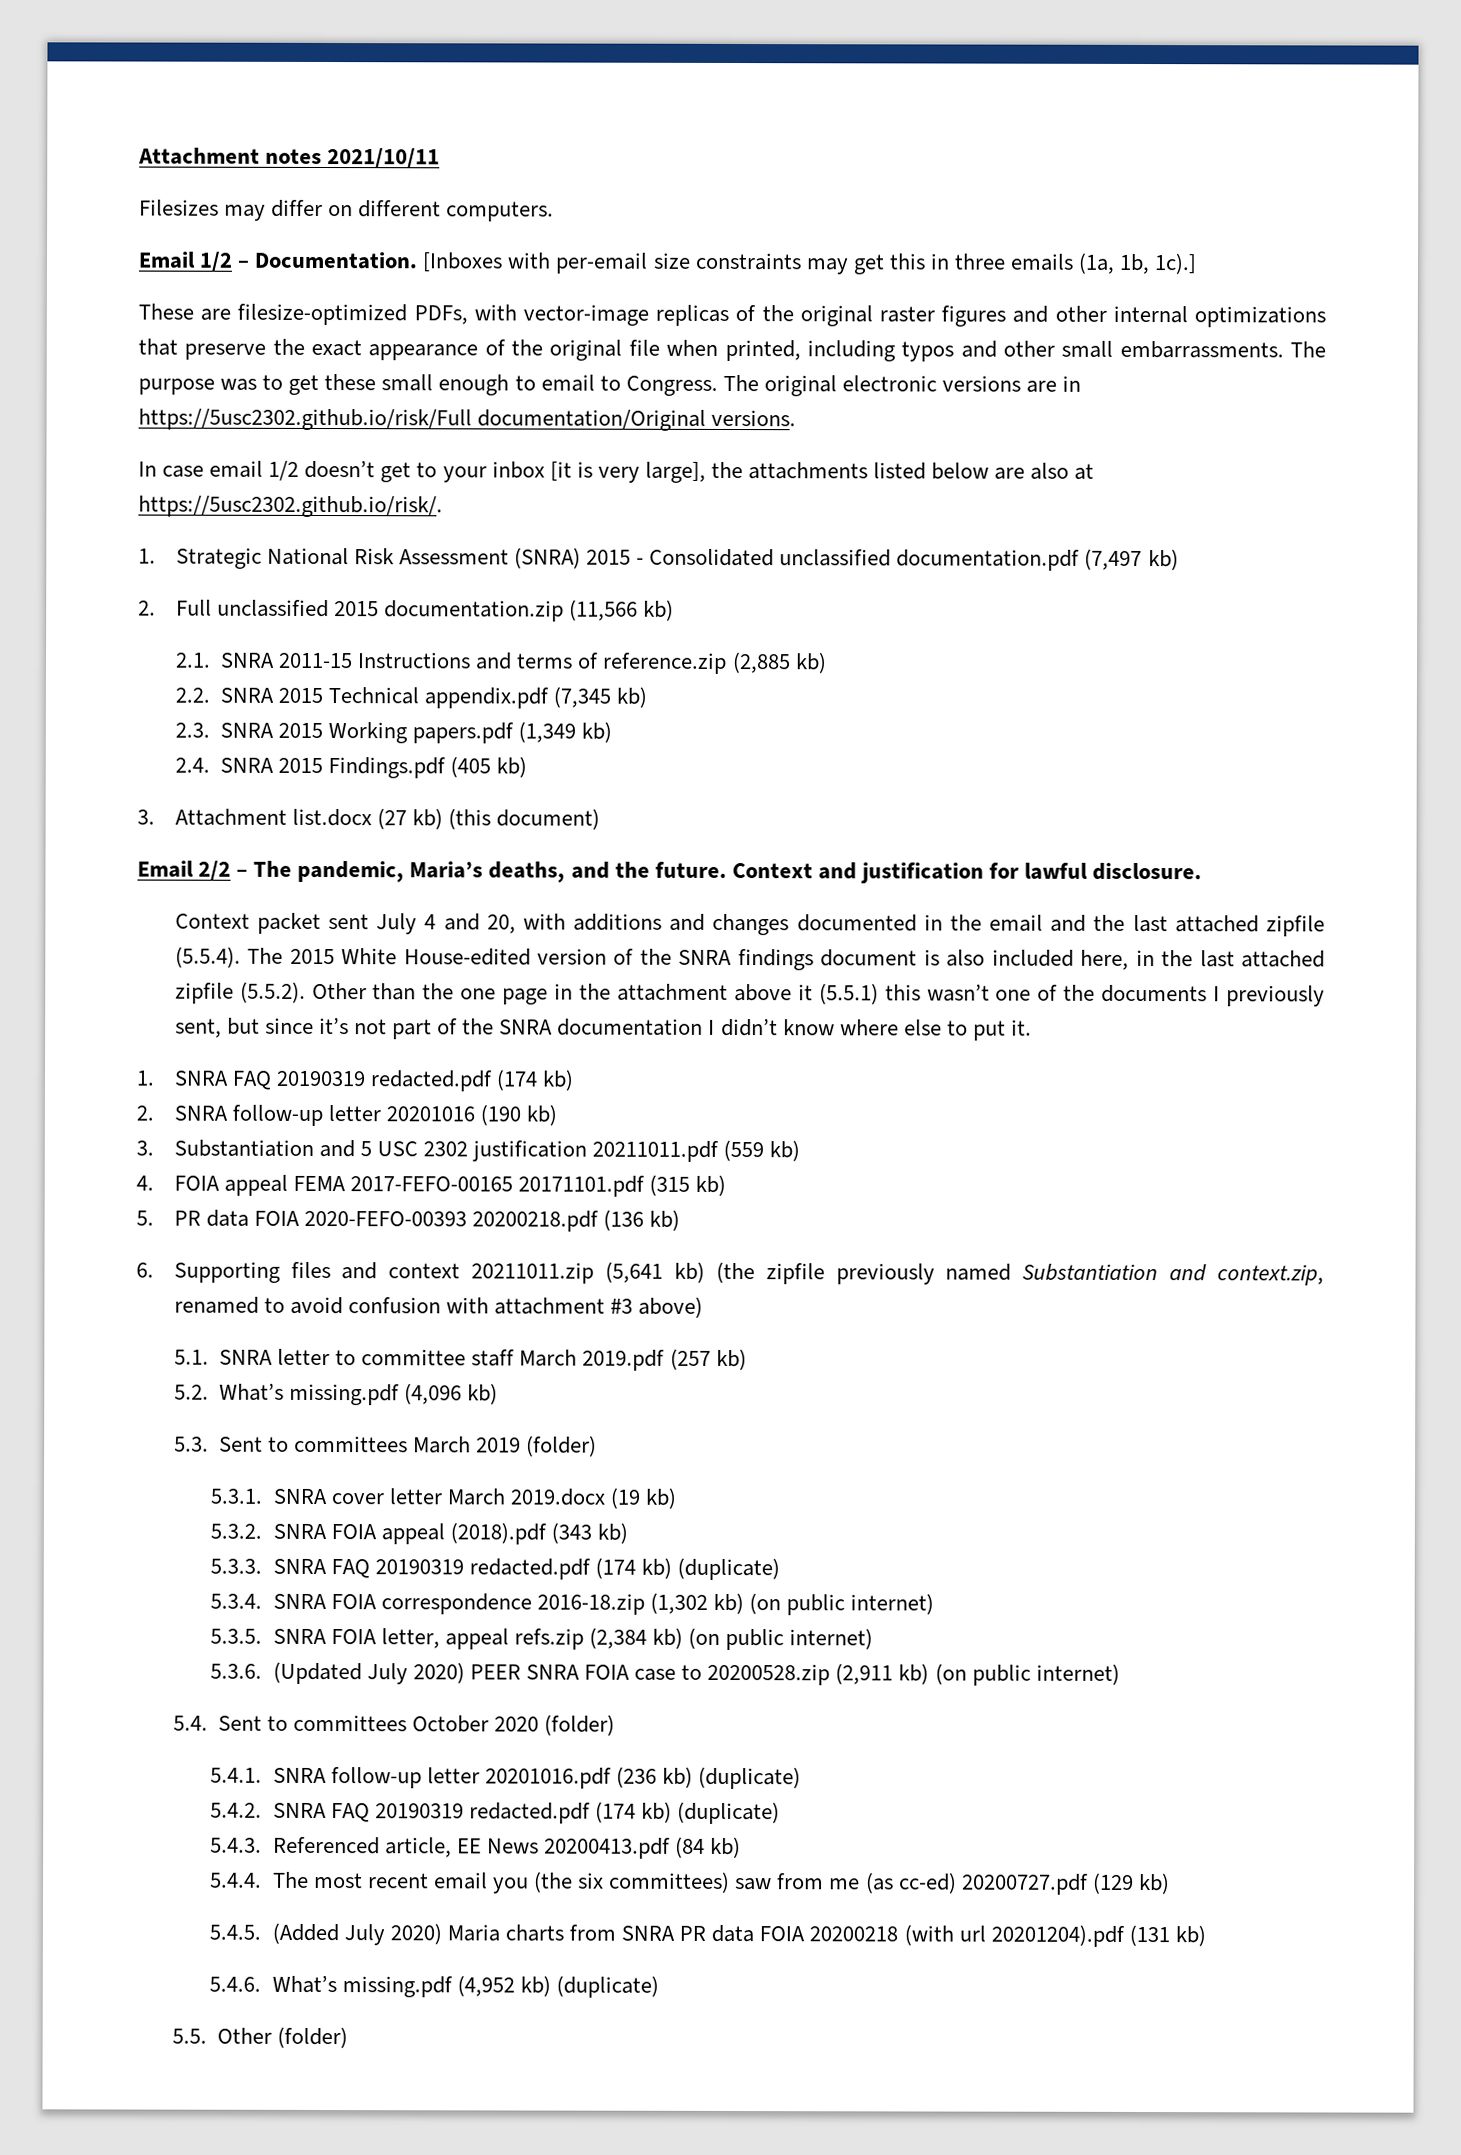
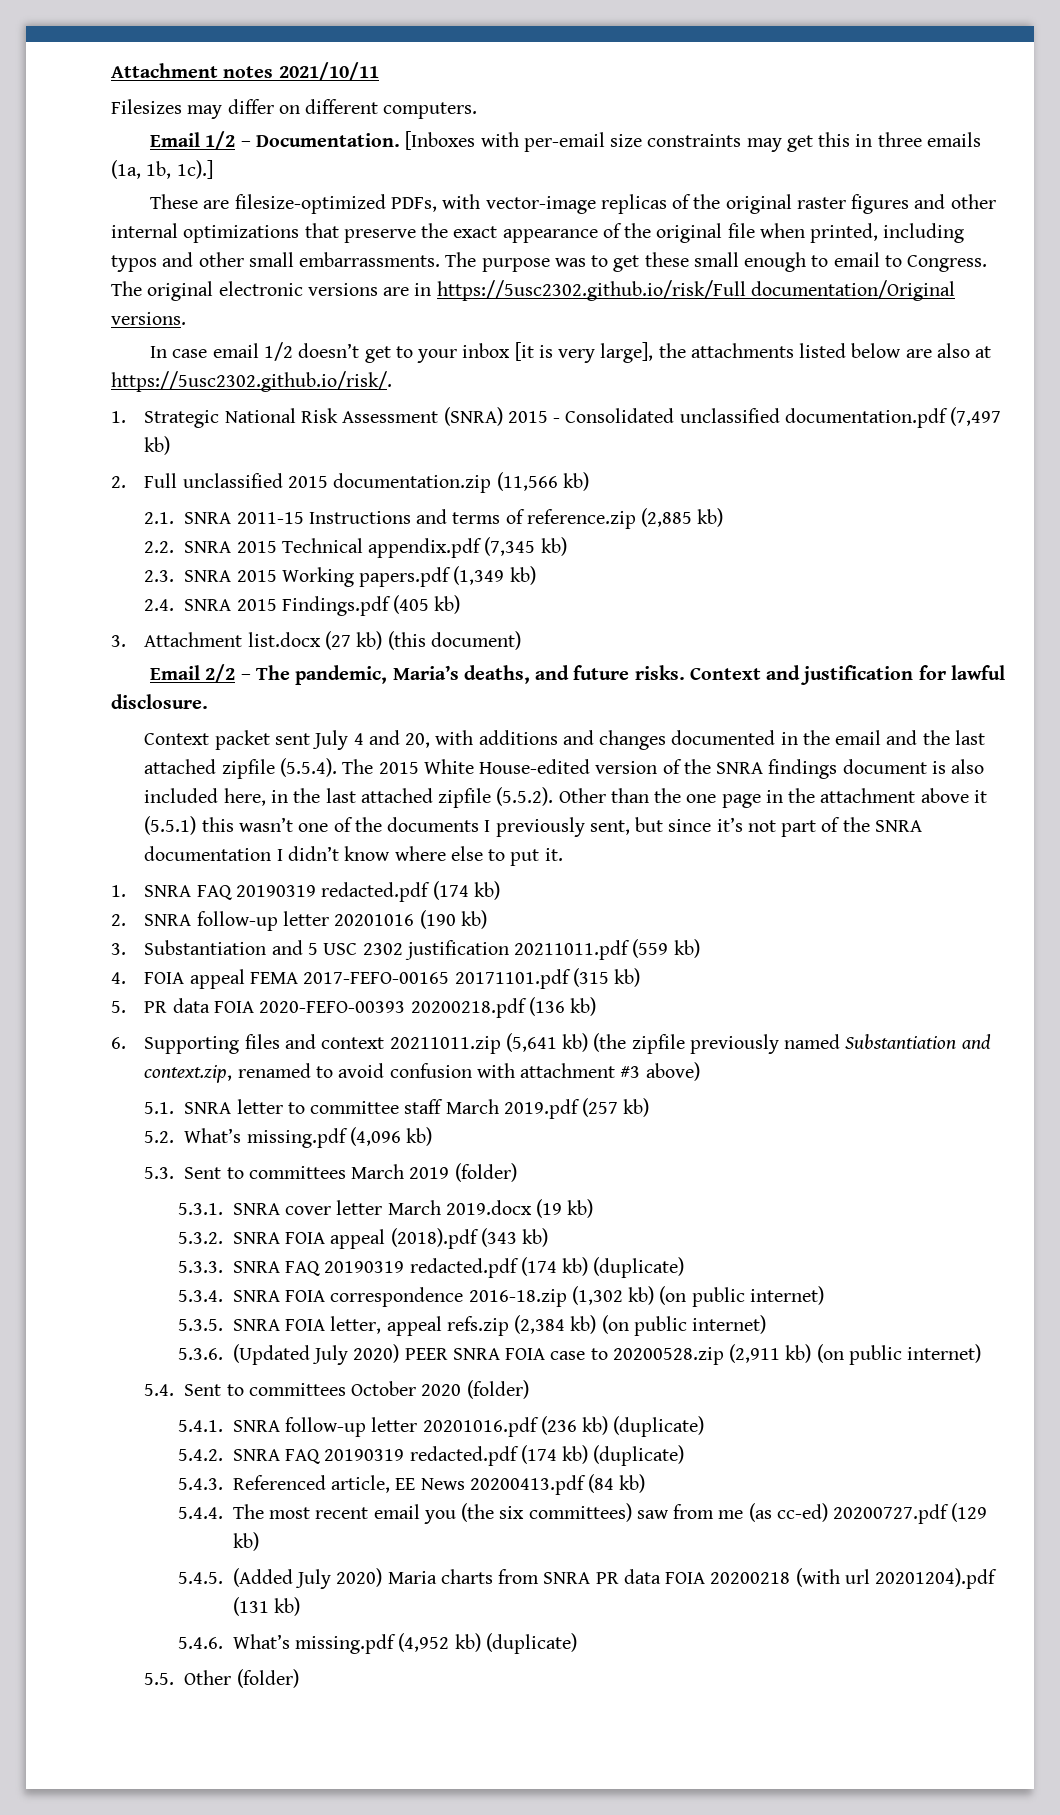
- Email 2/2 – The pandemic, Maria’s deaths, and the future.
+ Email 2/2 – The pandemic, Maria’s deaths, and future risks.

